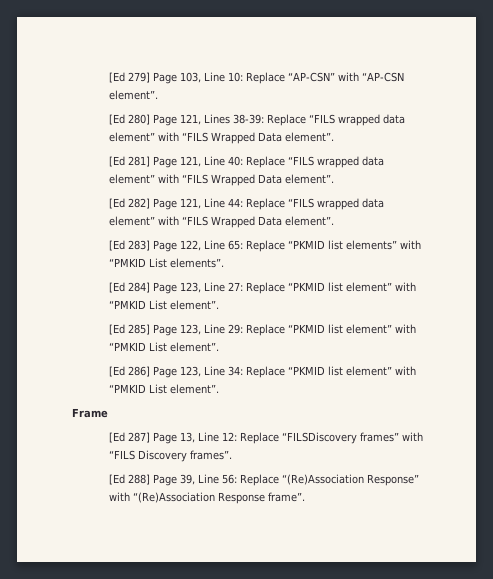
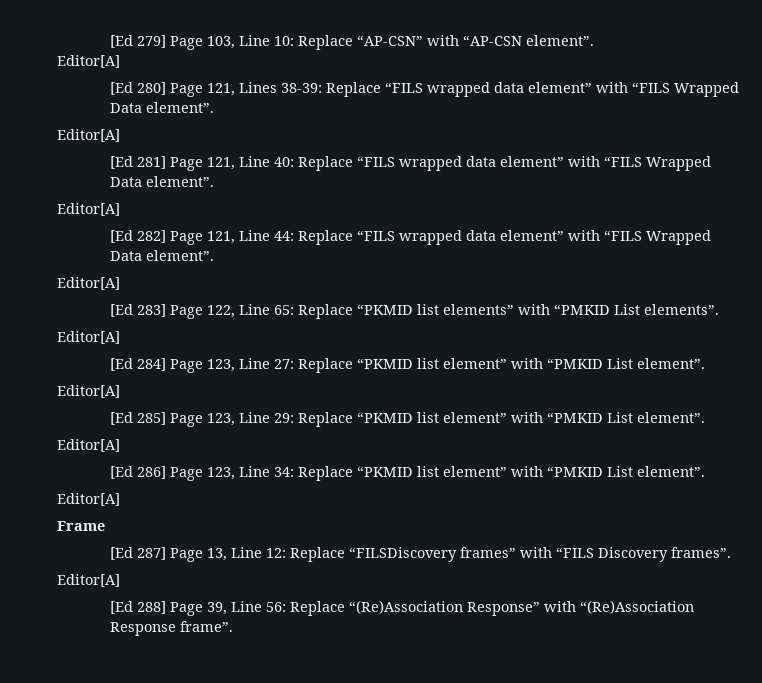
  [Ed 279] Page 103, Line 10: Replace “AP-CSN” with “AP-CSN element”.
+ Editor[A]
  [Ed 280] Page 121, Lines 38-39: Replace “FILS wrapped data element” with “FILS Wrapped Data element”.
+ Editor[A]
  [Ed 281] Page 121, Line 40: Replace “FILS wrapped data element” with “FILS Wrapped Data element”.
+ Editor[A]
  [Ed 282] Page 121, Line 44: Replace “FILS wrapped data element” with “FILS Wrapped Data element”.
+ Editor[A]
  [Ed 283] Page 122, Line 65: Replace “PKMID list elements” with “PMKID List elements”.
+ Editor[A]
  [Ed 284] Page 123, Line 27: Replace “PKMID list element” with “PMKID List element”.
+ Editor[A]
  [Ed 285] Page 123, Line 29: Replace “PKMID list element” with “PMKID List element”.
+ Editor[A]
  [Ed 286] Page 123, Line 34: Replace “PKMID list element” with “PMKID List element”.
+ Editor[A]
  [Ed 287] Page 13, Line 12: Replace “FILSDiscovery frames” with “FILS Discovery frames”.
+ Editor[A]

